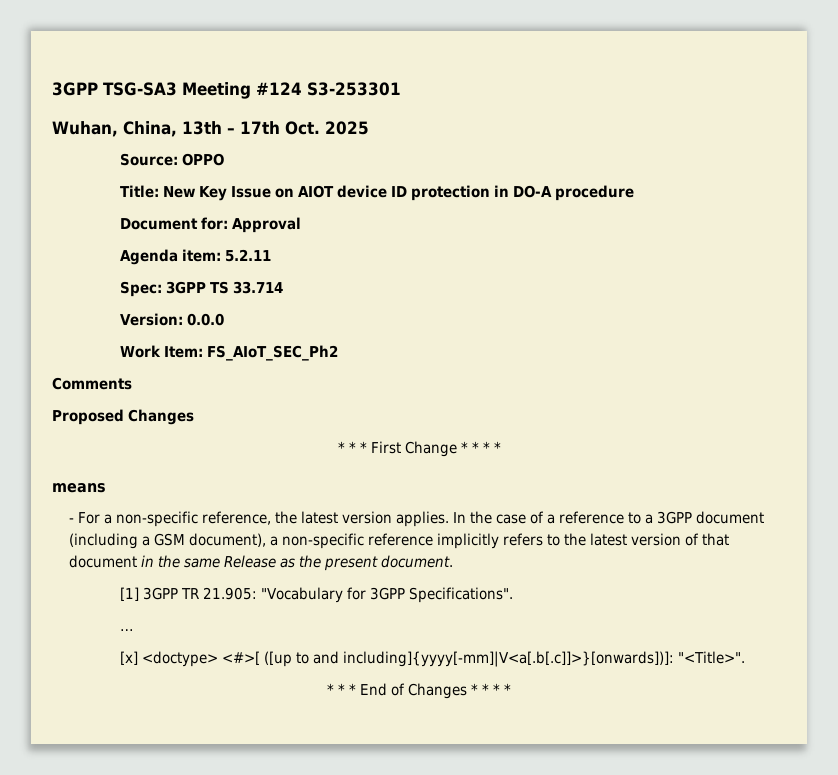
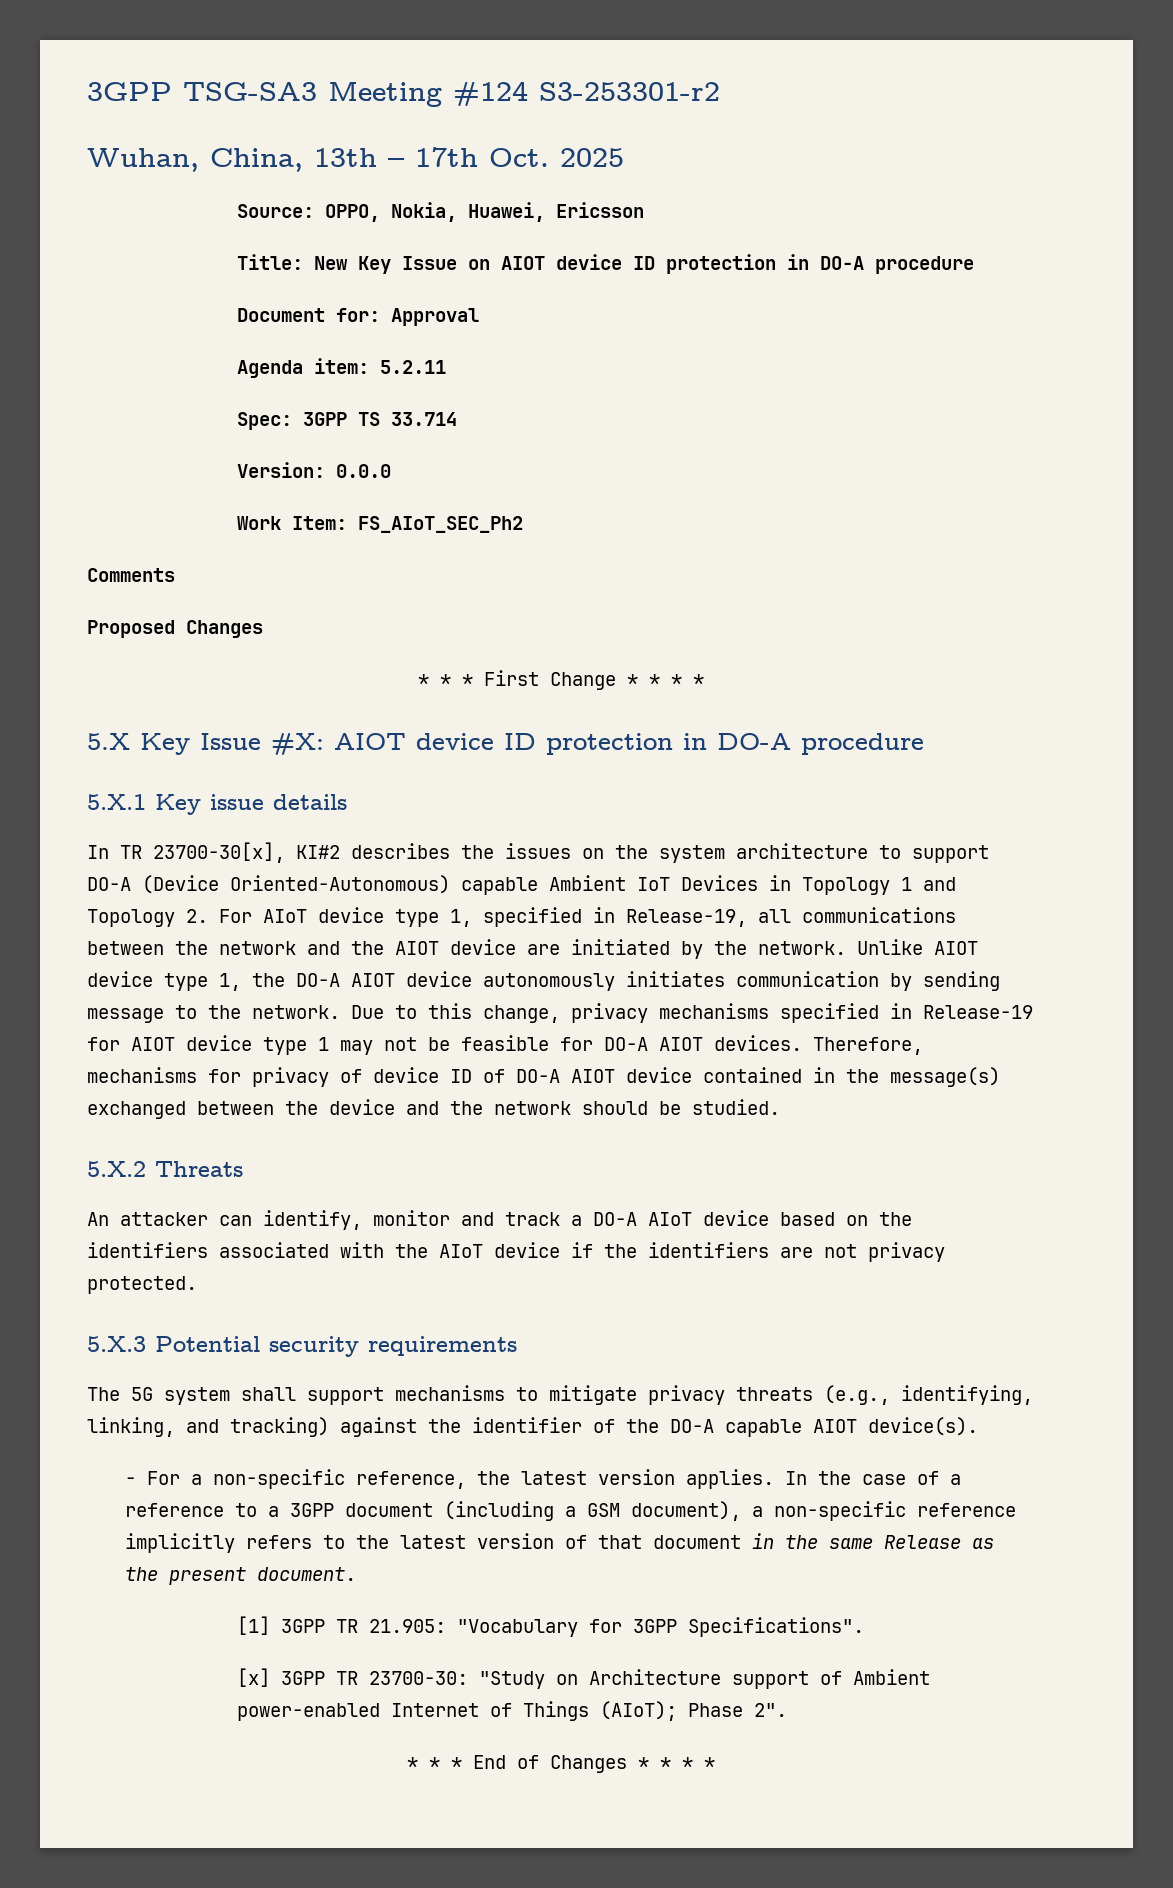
- 3GPP TSG-SA3 Meeting #124 S3-253301
+ 3GPP TSG-SA3 Meeting #124 S3-253301-r2
- Source: OPPO
+ Source: OPPO, Nokia, Huawei, Ericsson
- means
+ 5.X Key Issue #X: AIOT device ID protection in DO-A procedure
+ 5.X.1 Key issue details
+ In TR 23700-30[x], KI#2 describes the issues on the system architecture to support DO-A (Device Oriented-Autonomous) capable Ambient IoT Devices in Topology 1 and Topology 2. For AIoT device type 1, specified in Release-19, all communications between the network and the AIOT device are initiated by the network. Unlike AIOT device type 1, the DO-A AIOT device autonomously initiates communication by sending message to the network. Due to this change, privacy mechanisms specified in Release-19 for AIOT device type 1 may not be feasible for DO-A AIOT devices. Therefore, mechanisms for privacy of device ID of DO-A AIOT device contained in the message(s) exchanged between the device and the network should be studied.
+ 5.X.2 Threats
+ An attacker can identify, monitor and track a DO-A AIoT device based on the identifiers associated with the AIoT device if the identifiers are not privacy protected.
+ 5.X.3 Potential security requirements
+ The 5G system shall support mechanisms to mitigate privacy threats (e.g., identifying, linking, and tracking) against the identifier of the DO-A capable AIOT device(s).
- …
- [x] <doctype> <#>[ ([up to and including]{yyyy[-mm]|V<a[.b[.c]]>}[onwards])]: "<Title>".
+ [x] 3GPP TR 23700-30: "Study on Architecture support of Ambient power-enabled Internet of Things (AIoT); Phase 2".

